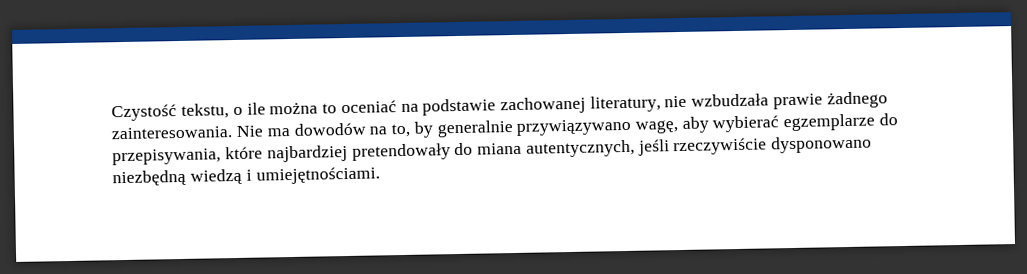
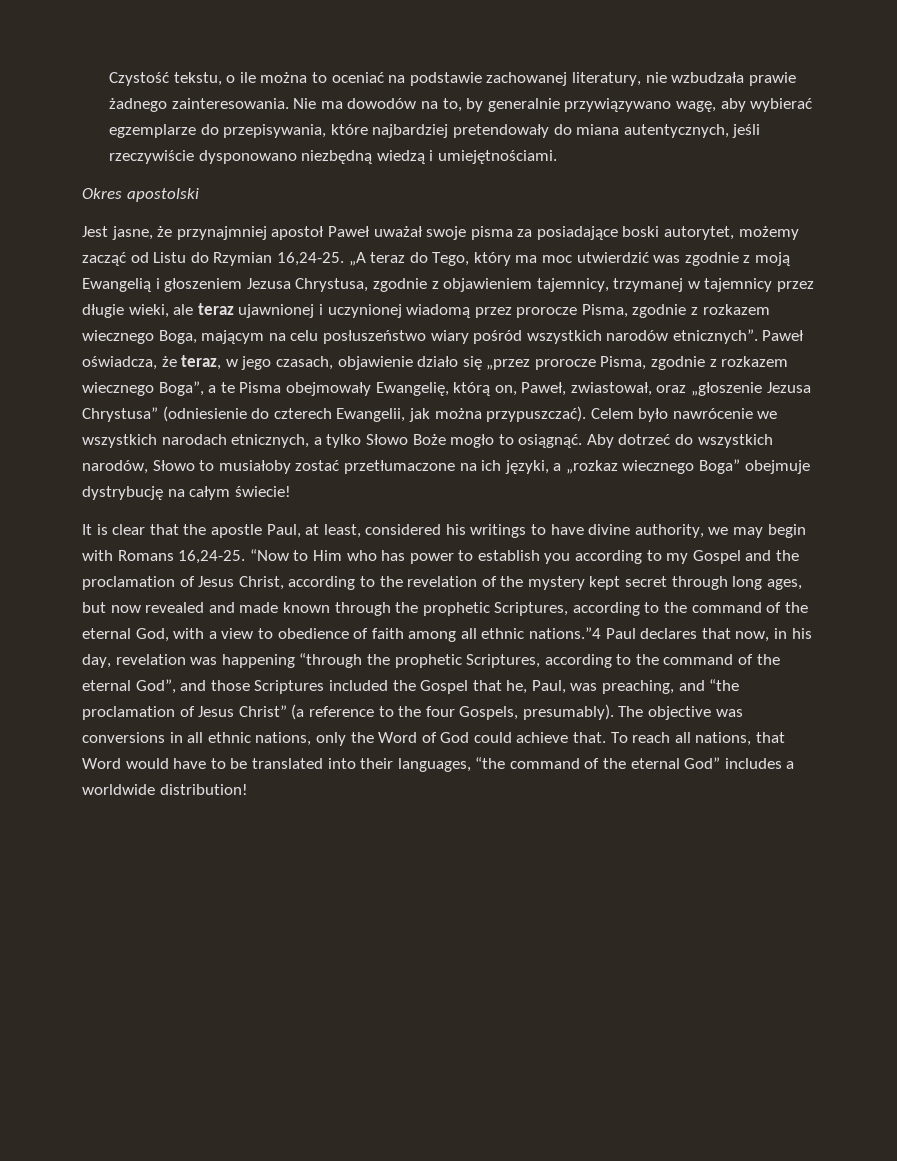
+ Okres apostolski
+ Jest jasne, że przynajmniej apostoł Paweł uważał swoje pisma za posiadające boski autorytet, możemy zacząć od Listu do Rzymian 16,24-25. „A teraz do Tego, który ma moc utwierdzić was zgodnie z moją Ewangelią i głoszeniem Jezusa Chrystusa, zgodnie z objawieniem tajemnicy, trzymanej w tajemnicy przez długie wieki, ale teraz ujawnionej i uczynionej wiadomą przez prorocze Pisma, zgodnie z rozkazem wiecznego Boga, mającym na celu posłuszeństwo wiary pośród wszystkich narodów etnicznych”. Paweł oświadcza, że teraz, w jego czasach, objawienie działo się „przez prorocze Pisma, zgodnie z rozkazem wiecznego Boga”, a te Pisma obejmowały Ewangelię, którą on, Paweł, zwiastował, oraz „głoszenie Jezusa Chrystusa” (odniesienie do czterech Ewangelii, jak można przypuszczać). Celem było nawrócenie we wszystkich narodach etnicznych, a tylko Słowo Boże mogło to osiągnąć. Aby dotrzeć do wszystkich narodów, Słowo to musiałoby zostać przetłumaczone na ich języki, a „rozkaz wiecznego Boga” obejmuje dystrybucję na całym świecie!
+ It is clear that the apostle Paul, at least, considered his writings to have divine authority, we may begin with Romans 16,24-25. “Now to Him who has power to establish you according to my Gospel and the proclamation of Jesus Christ, according to the revelation of the mystery kept secret through long ages, but now revealed and made known through the prophetic Scriptures, according to the command of the eternal God, with a view to obedience of faith among all ethnic nations.”4 Paul declares that now, in his day, revelation was happening “through the prophetic Scriptures, according to the command of the eternal God”, and those Scriptures included the Gospel that he, Paul, was preaching, and “the proclamation of Jesus Christ” (a reference to the four Gospels, presumably). The objective was conversions in all ethnic nations, only the Word of God could achieve that. To reach all nations, that Word would have to be translated into their languages, “the command of the eternal God” includes a worldwide distribution!

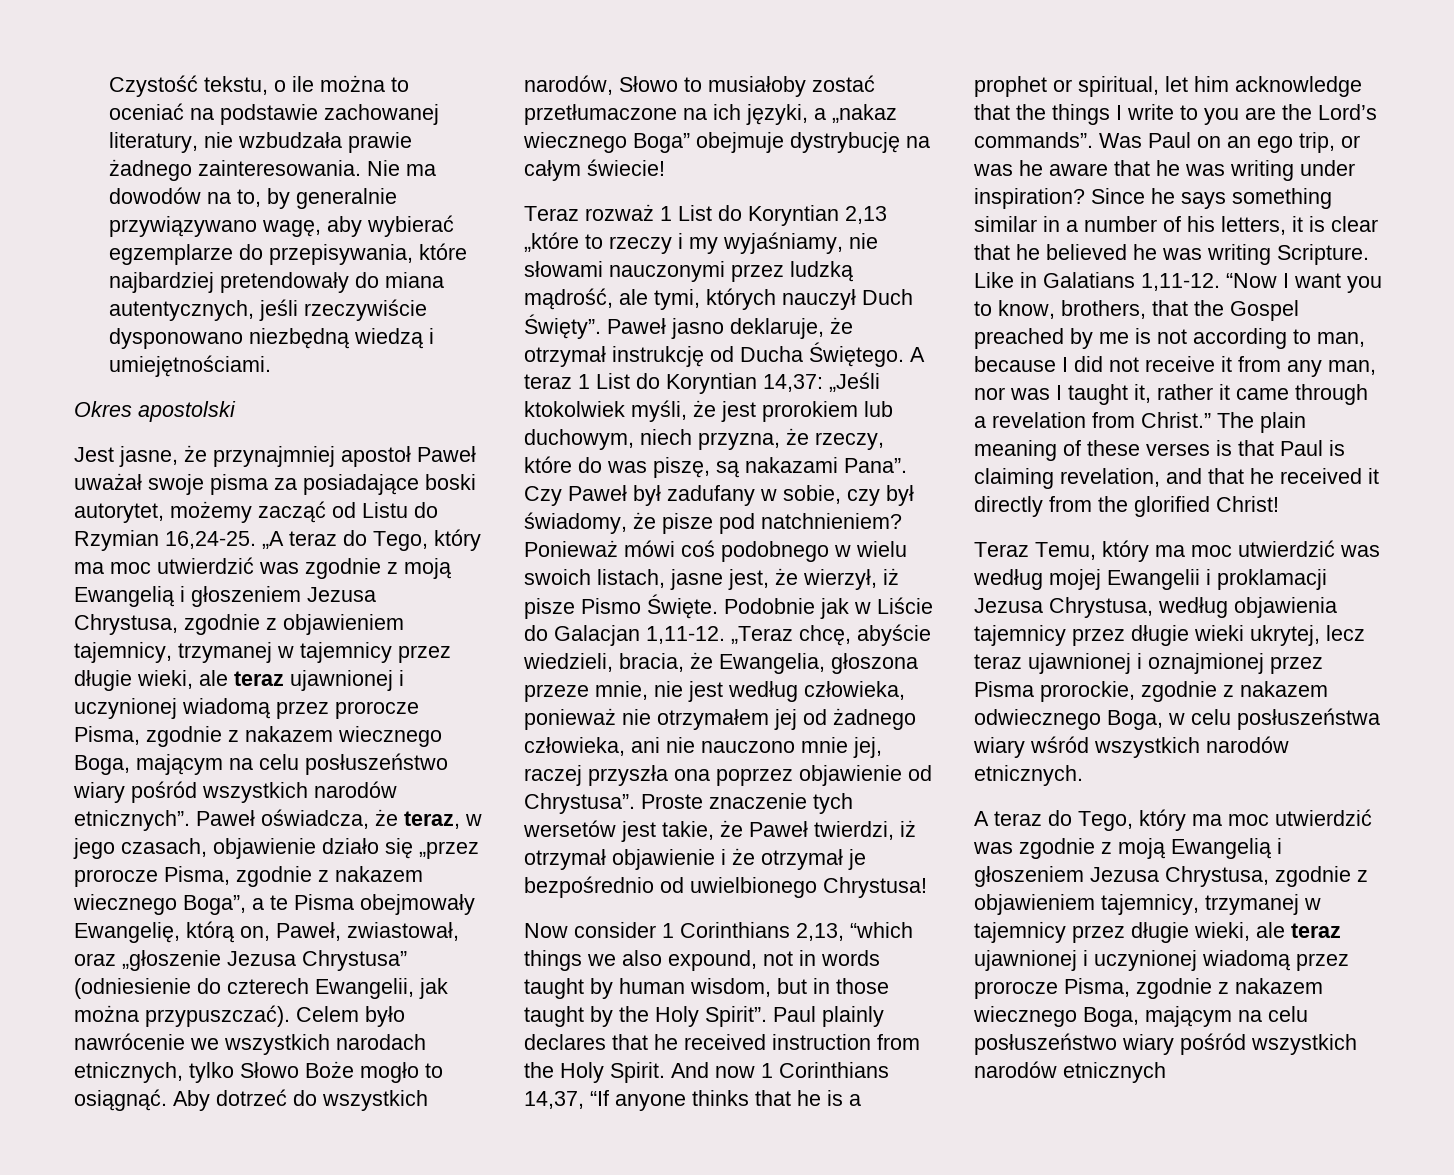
- „A teraz do Tego, który ma moc utwierdzić was zgodnie z moją Ewangelią i głoszeniem Jezusa Chrystusa, zgodnie z objawieniem tajemnicy, trzymanej w tajemnicy przez długie wieki, ale teraz ujawnionej i uczynionej wiadomą przez prorocze Pisma, zgodnie z rozkazem wiecznego Boga, mającym na celu posłuszeństwo wiary pośród wszystkich narodów etnicznych”.
+ „A teraz do Tego, który ma moc utwierdzić was zgodnie z moją Ewangelią i głoszeniem Jezusa Chrystusa, zgodnie z objawieniem tajemnicy, trzymanej w tajemnicy przez długie wieki, ale teraz ujawnionej i uczynionej wiadomą przez prorocze Pisma, zgodnie z nakazem wiecznego Boga, mającym na celu posłuszeństwo wiary pośród wszystkich narodów etnicznych”.
- Paweł oświadcza, że teraz, w jego czasach, objawienie działo się „przez prorocze Pisma, zgodnie z rozkazem wiecznego Boga”, a te Pisma obejmowały Ewangelię, którą on, Paweł, zwiastował, oraz „głoszenie Jezusa Chrystusa” (odniesienie do czterech Ewangelii, jak można przypuszczać).
+ Paweł oświadcza, że teraz, w jego czasach, objawienie działo się „przez prorocze Pisma, zgodnie z nakazem wiecznego Boga”, a te Pisma obejmowały Ewangelię, którą on, Paweł, zwiastował, oraz „głoszenie Jezusa Chrystusa” (odniesienie do czterech Ewangelii, jak można przypuszczać).
- Celem było nawrócenie we wszystkich narodach etnicznych, a tylko Słowo Boże mogło to osiągnąć.
+ Celem było nawrócenie we wszystkich narodach etnicznych, tylko Słowo Boże mogło to osiągnąć.
- Aby dotrzeć do wszystkich narodów, Słowo to musiałoby zostać przetłumaczone na ich języki, a „rozkaz wiecznego Boga” obejmuje dystrybucję na całym świecie!
+ Aby dotrzeć do wszystkich narodów, Słowo to musiałoby zostać przetłumaczone na ich języki, a „nakaz wiecznego Boga” obejmuje dystrybucję na całym świecie!
- It is clear that the apostle Paul, at least, considered his writings to have divine authority, we may begin with Romans 16,24-25. “Now to Him who has power to establish you according to my Gospel and the proclamation of Jesus Christ, according to the revelation of the mystery kept secret through long ages, but now revealed and made known through the prophetic Scriptures, according to the command of the eternal God, with a view to obedience of faith among all ethnic nations.”4 Paul declares that now, in his day, revelation was happening “through the prophetic Scriptures, according to the command of the eternal God”, and those Scriptures included the Gospel that he, Paul, was preaching, and “the proclamation of Jesus Christ” (a reference to the four Gospels, presumably). The objective was conversions in all ethnic nations, only the Word of God could achieve that. To reach all nations, that Word would have to be translated into their languages, “the command of the eternal God” includes a worldwide distribution!
+ Teraz rozważ 1 List do Koryntian 2,13 „które to rzeczy i my wyjaśniamy, nie słowami nauczonymi przez ludzką mądrość, ale tymi, których nauczył Duch Święty”. Paweł jasno deklaruje, że otrzymał instrukcję od Ducha Świętego. A teraz 1 List do Koryntian 14,37: „Jeśli ktokolwiek myśli, że jest prorokiem lub duchowym, niech przyzna, że rzeczy, które do was piszę, są nakazami Pana”. Czy Paweł był zadufany w sobie, czy był świadomy, że pisze pod natchnieniem? Ponieważ mówi coś podobnego w wielu swoich listach, jasne jest, że wierzył, iż pisze Pismo Święte. Podobnie jak w Liście do Galacjan 1,11-12. „Teraz chcę, abyście wiedzieli, bracia, że Ewangelia, głoszona przeze mnie, nie jest według człowieka, ponieważ nie otrzymałem jej od żadnego człowieka, ani nie nauczono mnie jej, raczej przyszła ona poprzez objawienie od Chrystusa”. Proste znaczenie tych wersetów jest takie, że Paweł twierdzi, iż otrzymał objawienie i że otrzymał je bezpośrednio od uwielbionego Chrystusa!
+ Now consider 1 Corinthians 2,13, “which things we also expound, not in words taught by human wisdom, but in those taught by the Holy Spirit”. Paul plainly declares that he received instruction from the Holy Spirit. And now 1 Corinthians 14,37, “If anyone thinks that he is a prophet or spiritual, let him acknowledge that the things I write to you are the Lord’s commands”. Was Paul on an ego trip, or was he aware that he was writing under inspiration? Since he says something similar in a number of his letters, it is clear that he believed he was writing Scripture. Like in Galatians 1,11-12. “Now I want you to know, brothers, that the Gospel preached by me is not according to man, because I did not receive it from any man, nor was I taught it, rather it came through a revelation from Christ.” The plain meaning of these verses is that Paul is claiming revelation, and that he received it directly from the glorified Christ!
+ Teraz Temu, który ma moc utwierdzić was według mojej Ewangelii i proklamacji Jezusa Chrystusa, według objawienia tajemnicy przez długie wieki ukrytej, lecz teraz ujawnionej i oznajmionej przez Pisma prorockie, zgodnie z nakazem odwiecznego Boga, w celu posłuszeństwa wiary wśród wszystkich narodów etnicznych.
+ A teraz do Tego, który ma moc utwierdzić was zgodnie z moją Ewangelią i głoszeniem Jezusa Chrystusa, zgodnie z objawieniem tajemnicy, trzymanej w tajemnicy przez długie wieki, ale teraz ujawnionej i uczynionej wiadomą przez prorocze Pisma, zgodnie z nakazem wiecznego Boga, mającym na celu posłuszeństwo wiary pośród wszystkich narodów etnicznych

